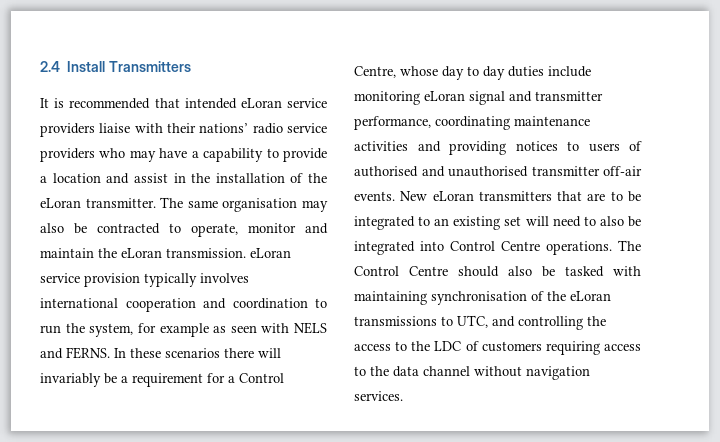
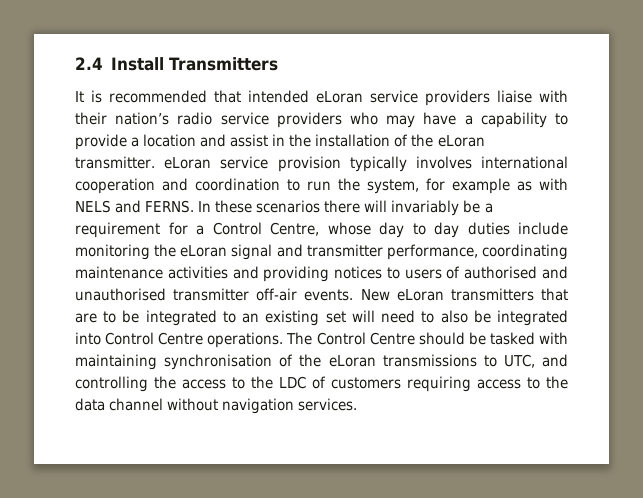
- It is recommended that intended eLoran service providers liaise with their nations’ radio service providers who may have a capability to provide a location and assist in the installation of the eLoran transmitter. The same organisation may also be contracted to operate, monitor and maintain the eLoran transmission. eLoran service provision typically involves international cooperation and coordination to run the system, for example as seen with NELS and FERNS.
+ It is recommended that intended eLoran service providers liaise with their nation’s radio service providers who may have a capability to provide a location and assist in the installation of the eLoran transmitter. eLoran service provision typically involves international cooperation and coordination to run the system, for example as with NELS and FERNS.
- In these scenarios there will invariably be a requirement for a Control Centre, whose day to day duties include monitoring eLoran signal and transmitter performance, coordinating maintenance activities and providing notices to users of authorised and unauthorised transmitter off-air events.
+ In these scenarios there will invariably be a requirement for a Control Centre, whose day to day duties include monitoring the eLoran signal and transmitter performance, coordinating maintenance activities and providing notices to users of authorised and unauthorised transmitter off-air events.
- The Control Centre should also be tasked with maintaining synchronisation of the eLoran transmissions to UTC, and controlling the access to the LDC of customers requiring access to the data channel without navigation services.
+ The Control Centre should be tasked with maintaining synchronisation of the eLoran transmissions to UTC, and controlling the access to the LDC of customers requiring access to the data channel without navigation services.

